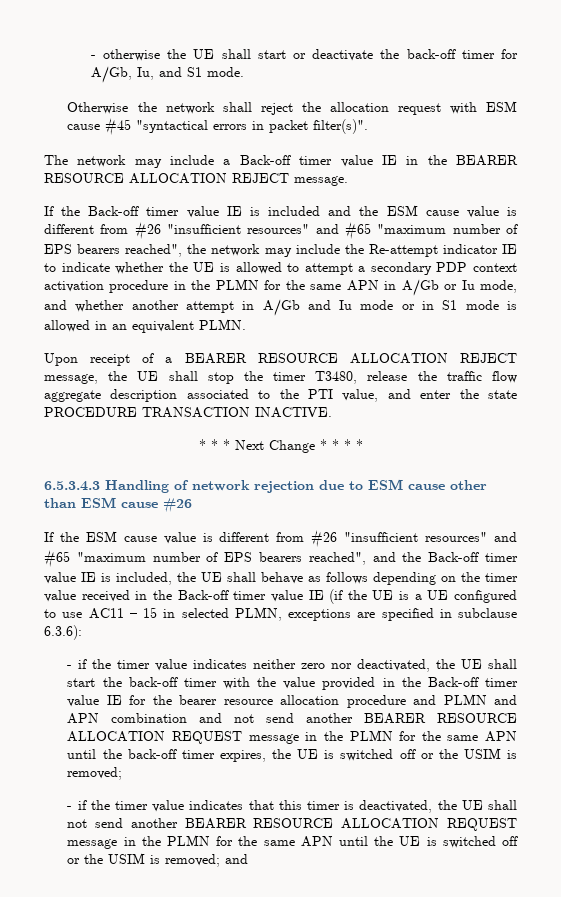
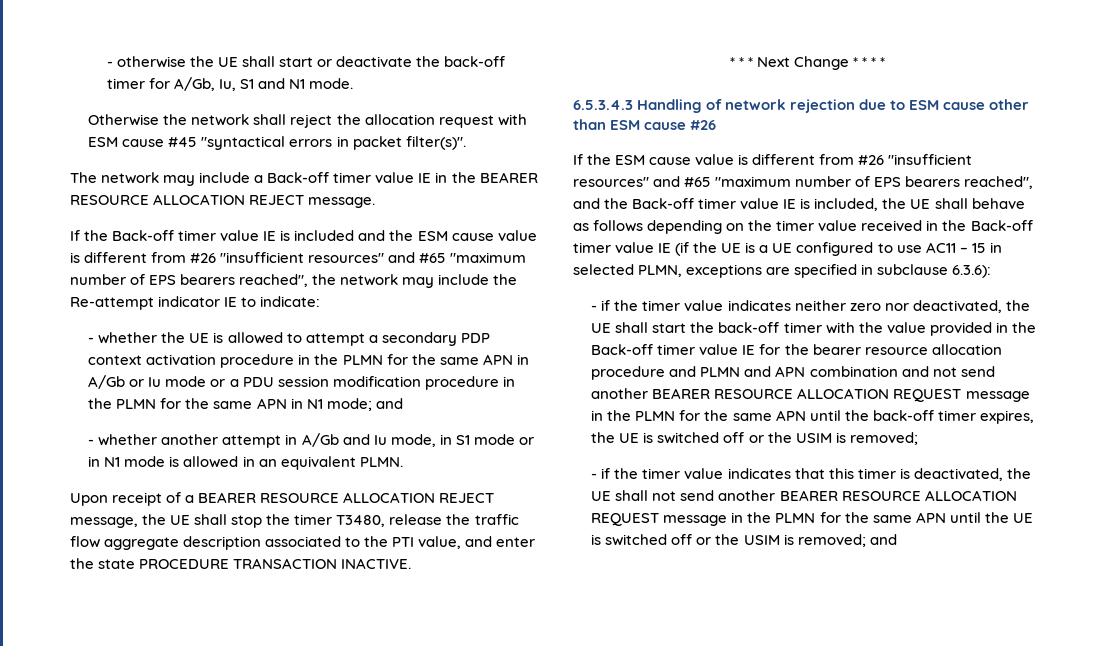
- - otherwise the UE shall start or deactivate the back-off timer for A/Gb, Iu, and S1 mode.
+ - otherwise the UE shall start or deactivate the back-off timer for A/Gb, Iu, S1 and N1 mode.
- If the Back-off timer value IE is included and the ESM cause value is different from #26 "insufficient resources" and #65 "maximum number of EPS bearers reached", the network may include the Re-attempt indicator IE to indicate whether the UE is allowed to attempt a secondary PDP context activation procedure in the PLMN for the same APN in A/Gb or Iu mode, and whether another attempt in A/Gb and Iu mode or in S1 mode is allowed in an equivalent PLMN.
+ If the Back-off timer value IE is included and the ESM cause value is different from #26 "insufficient resources" and #65 "maximum number of EPS bearers reached", the network may include the Re-attempt indicator IE to indicate:
+ - whether the UE is allowed to attempt a secondary PDP context activation procedure in the PLMN for the same APN in A/Gb or Iu mode or a PDU session modification procedure in the PLMN for the same APN in N1 mode; and
+ - whether another attempt in A/Gb and Iu mode, in S1 mode or in N1 mode is allowed in an equivalent PLMN.

